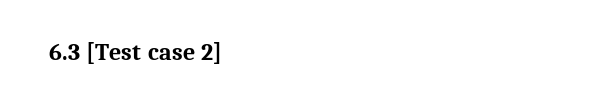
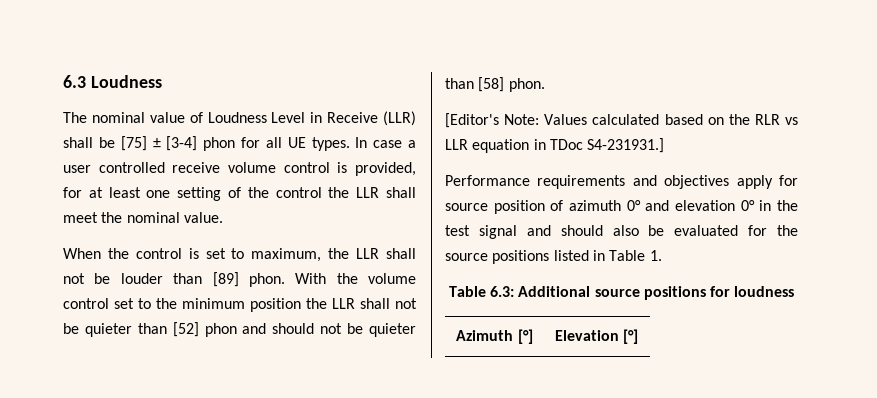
- 6.3 [Test case 2]
+ 6.3 Loudness
+ The nominal value of Loudness Level in Receive (LLR) shall be [75] ± [3-4] phon for all UE types. In case a user controlled receive volume control is provided, for at least one setting of the control the LLR shall meet the nominal value.
+ When the control is set to maximum, the LLR shall not be louder than [89] phon. With the volume control set to the minimum position the LLR shall not be quieter than [52] phon and should not be quieter than [58] phon.
+ [Editor's Note: Values calculated based on the RLR vs LLR equation in TDoc S4-231931.]
+ Performance requirements and objectives apply for source position of azimuth 0° and elevation 0° in the test signal and should also be evaluated for the source positions listed in Table 1.
+ Table 6.3: Additional source positions for loudness
+ Azimuth [°] | Elevation [°]

